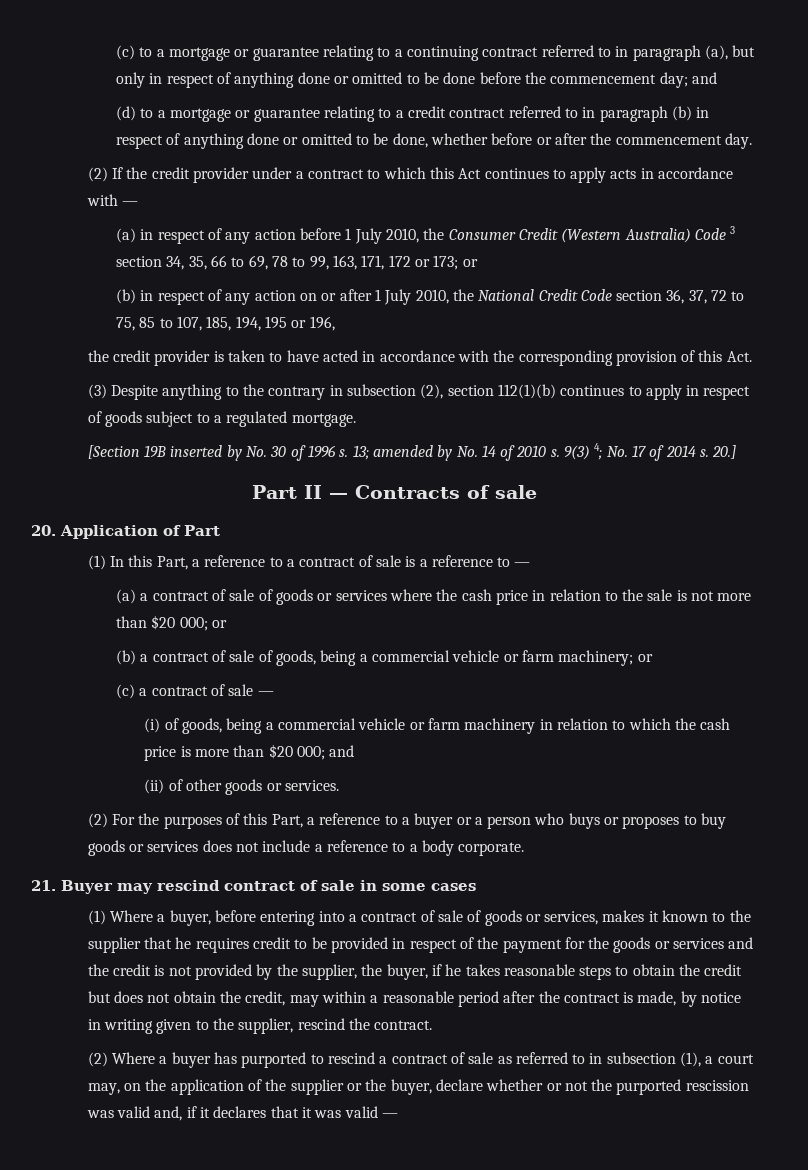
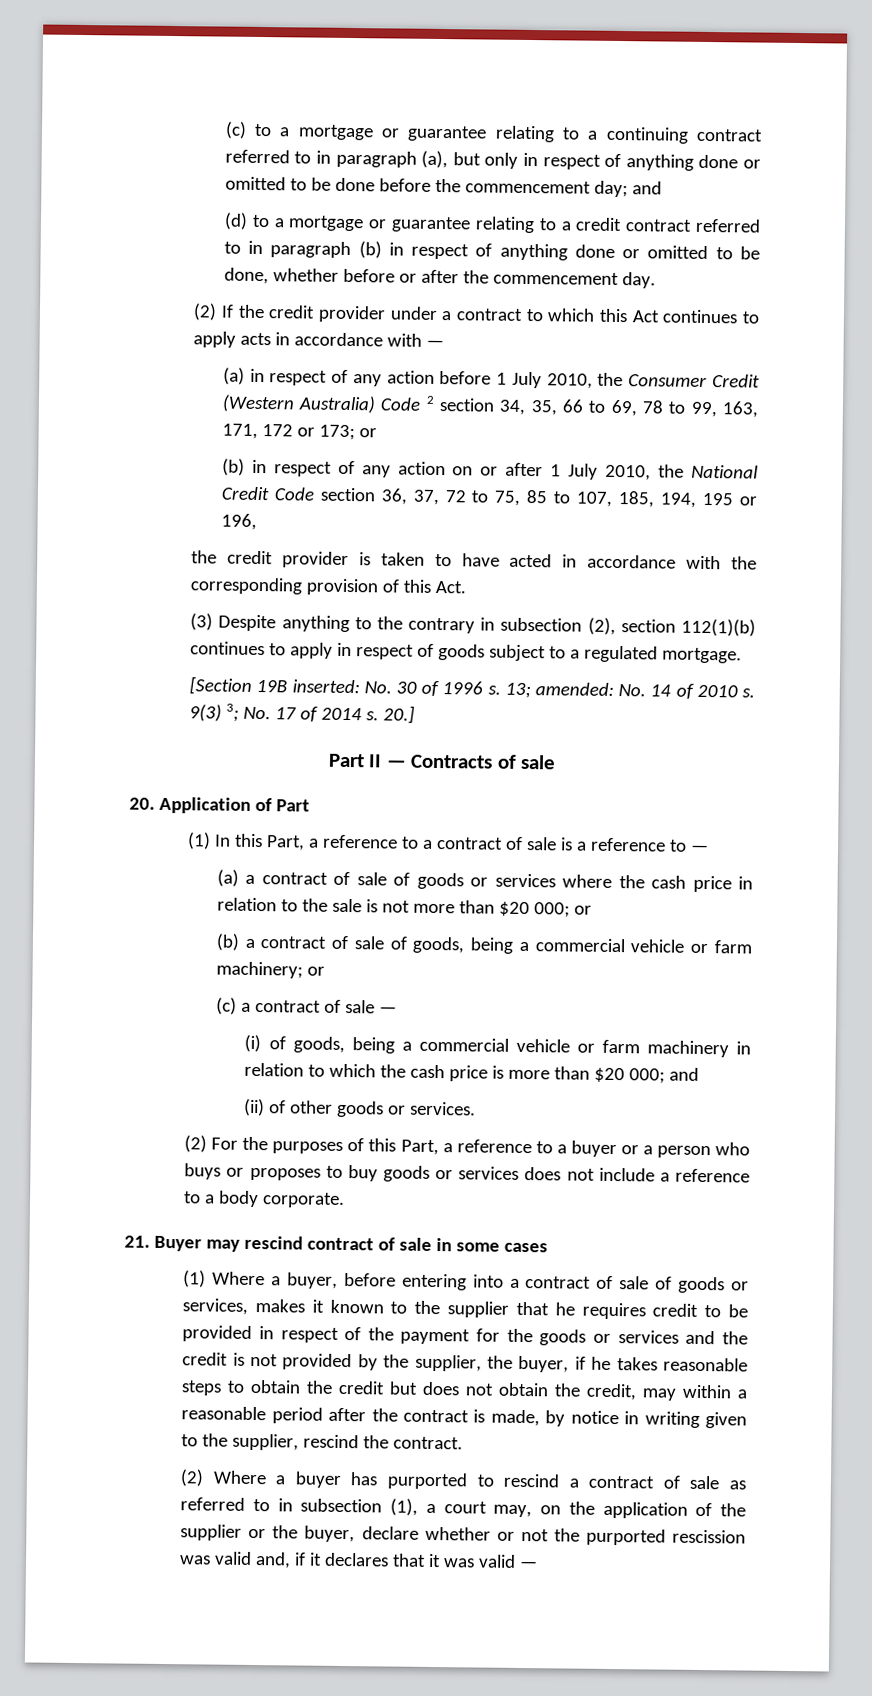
- (a) in respect of any action before 1 July 2010, the Consumer Credit (Western Australia) Code 3 section 34, 35, 66 to 69, 78 to 99, 163, 171, 172 or 173; or
+ (a) in respect of any action before 1 July 2010, the Consumer Credit (Western Australia) Code 2 section 34, 35, 66 to 69, 78 to 99, 163, 171, 172 or 173; or
- [Section 19B inserted by No. 30 of 1996 s.
+ [Section 19B inserted: No. 30 of 1996 s.
- 13; amended by No. 14 of 2010 s.
+ 13; amended: No. 14 of 2010 s.
- 9(3) 4; No. 17 of 2014 s.
+ 9(3) 3; No. 17 of 2014 s.

